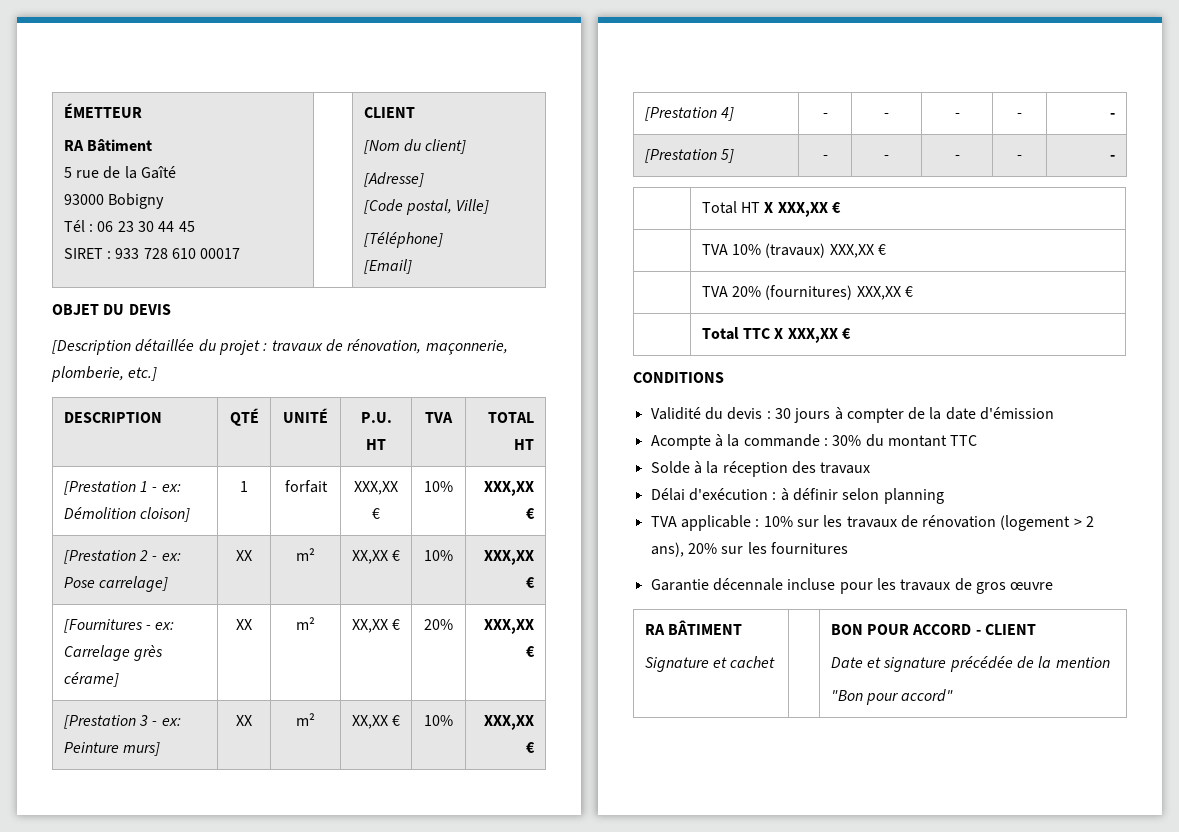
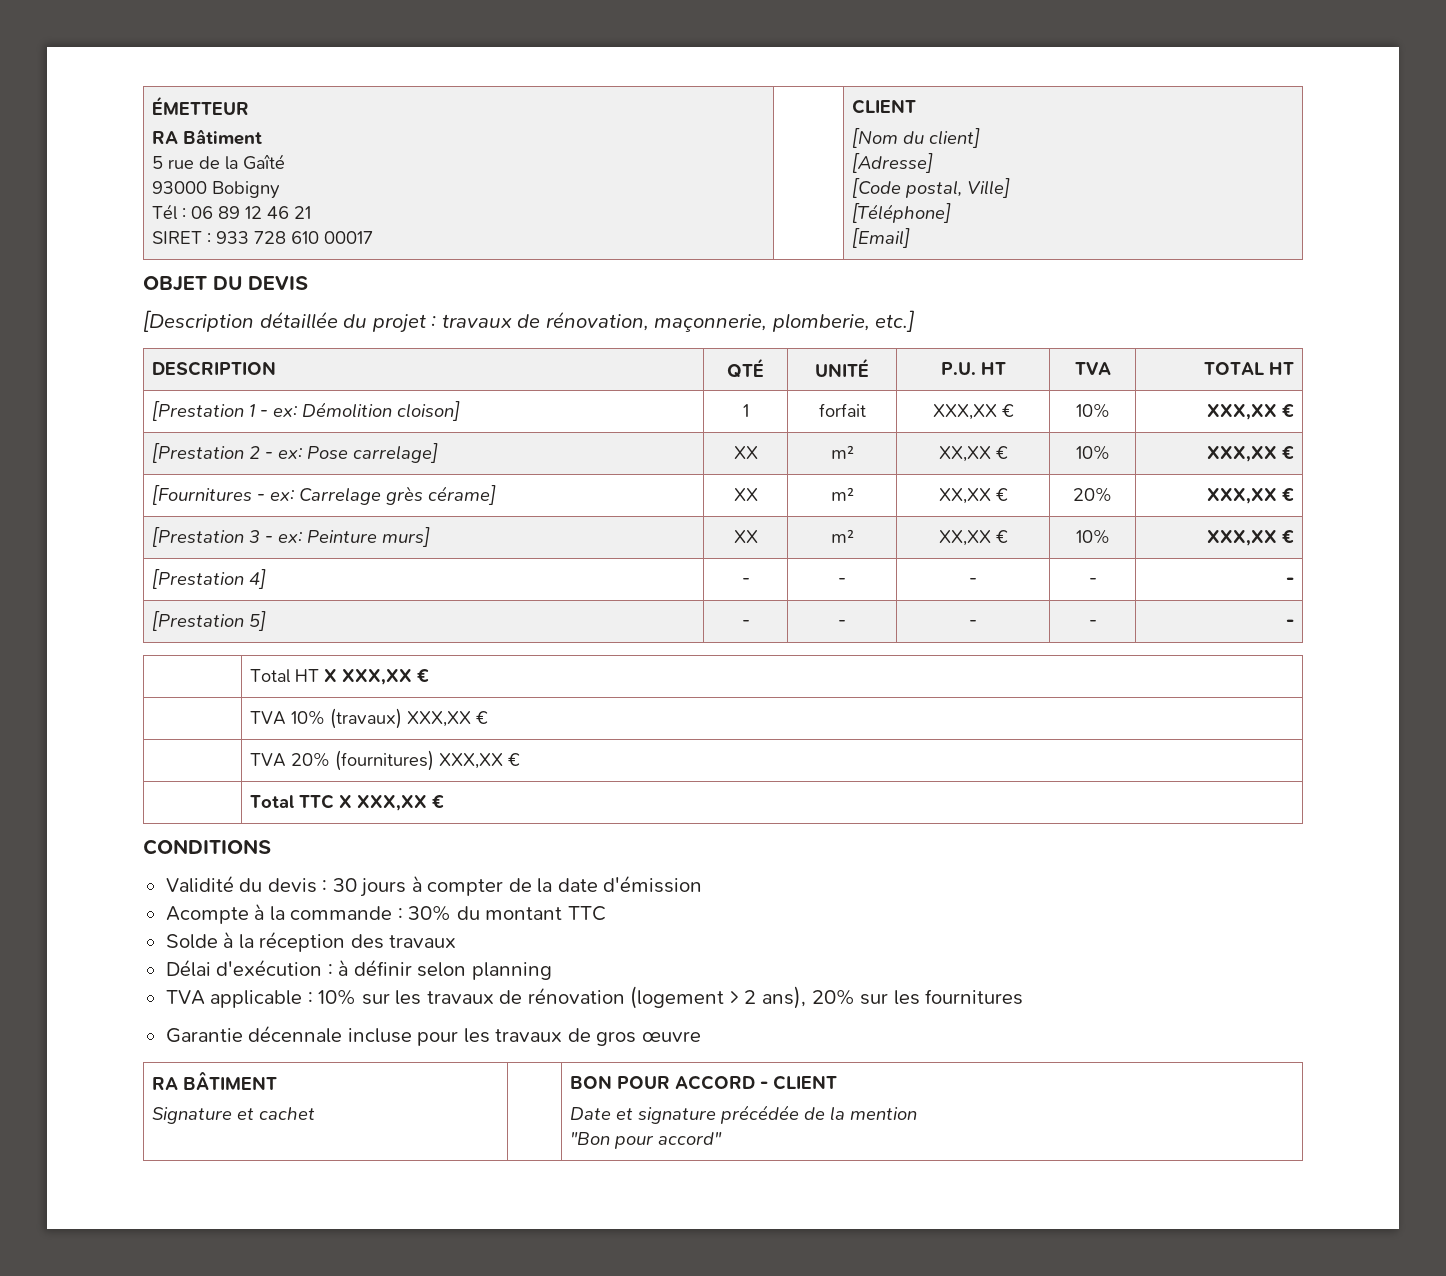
  ÉMETTEUR
  RA Bâtiment
  5 rue de la Gaîté
  93000 Bobigny
- Tél : 06 23 30 44 45
+ Tél : 06 89 12 46 21

